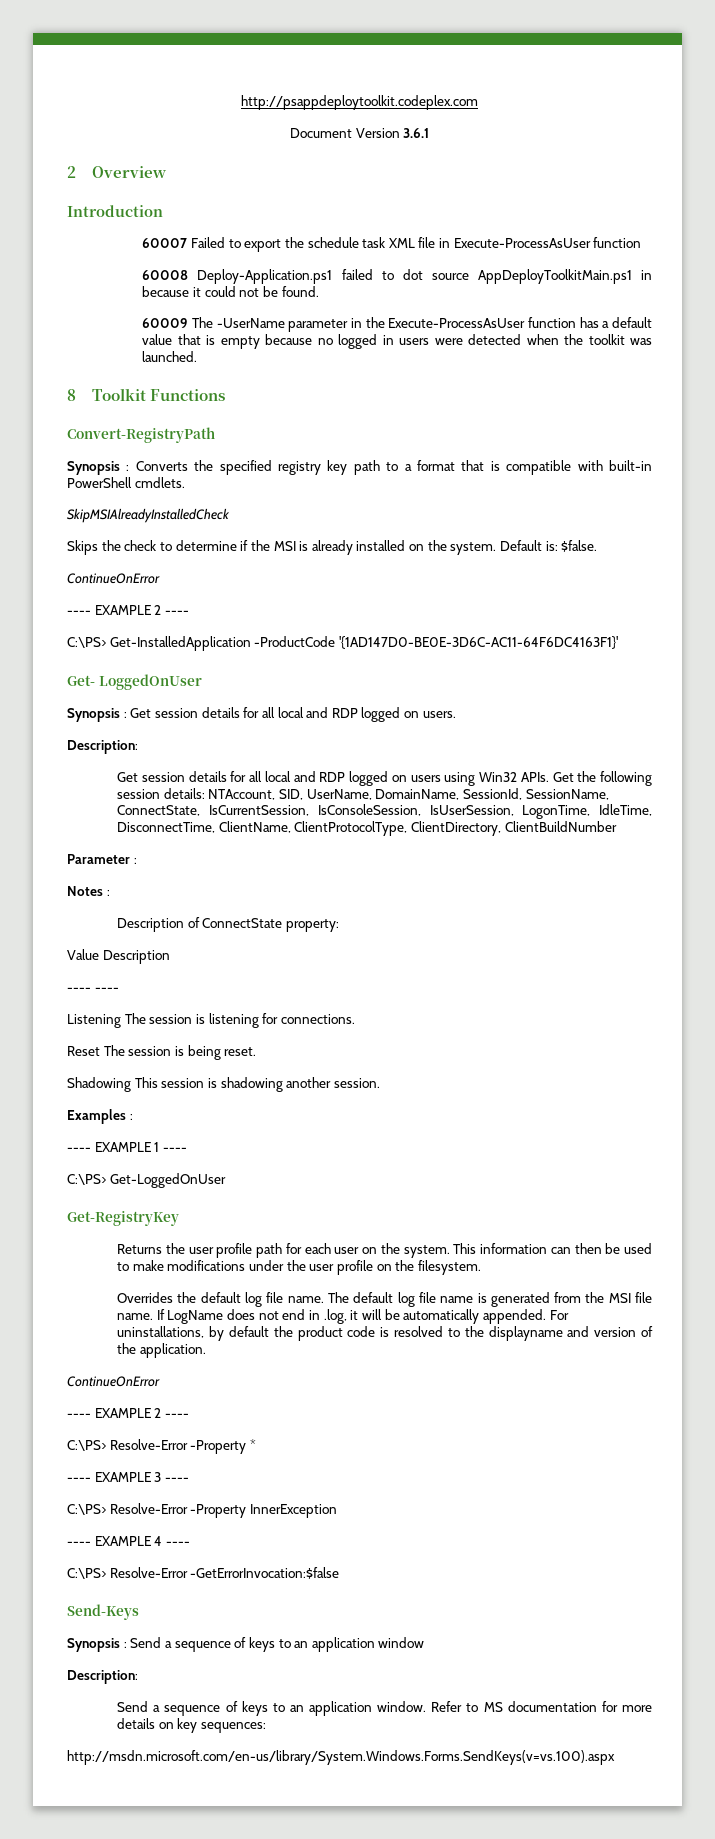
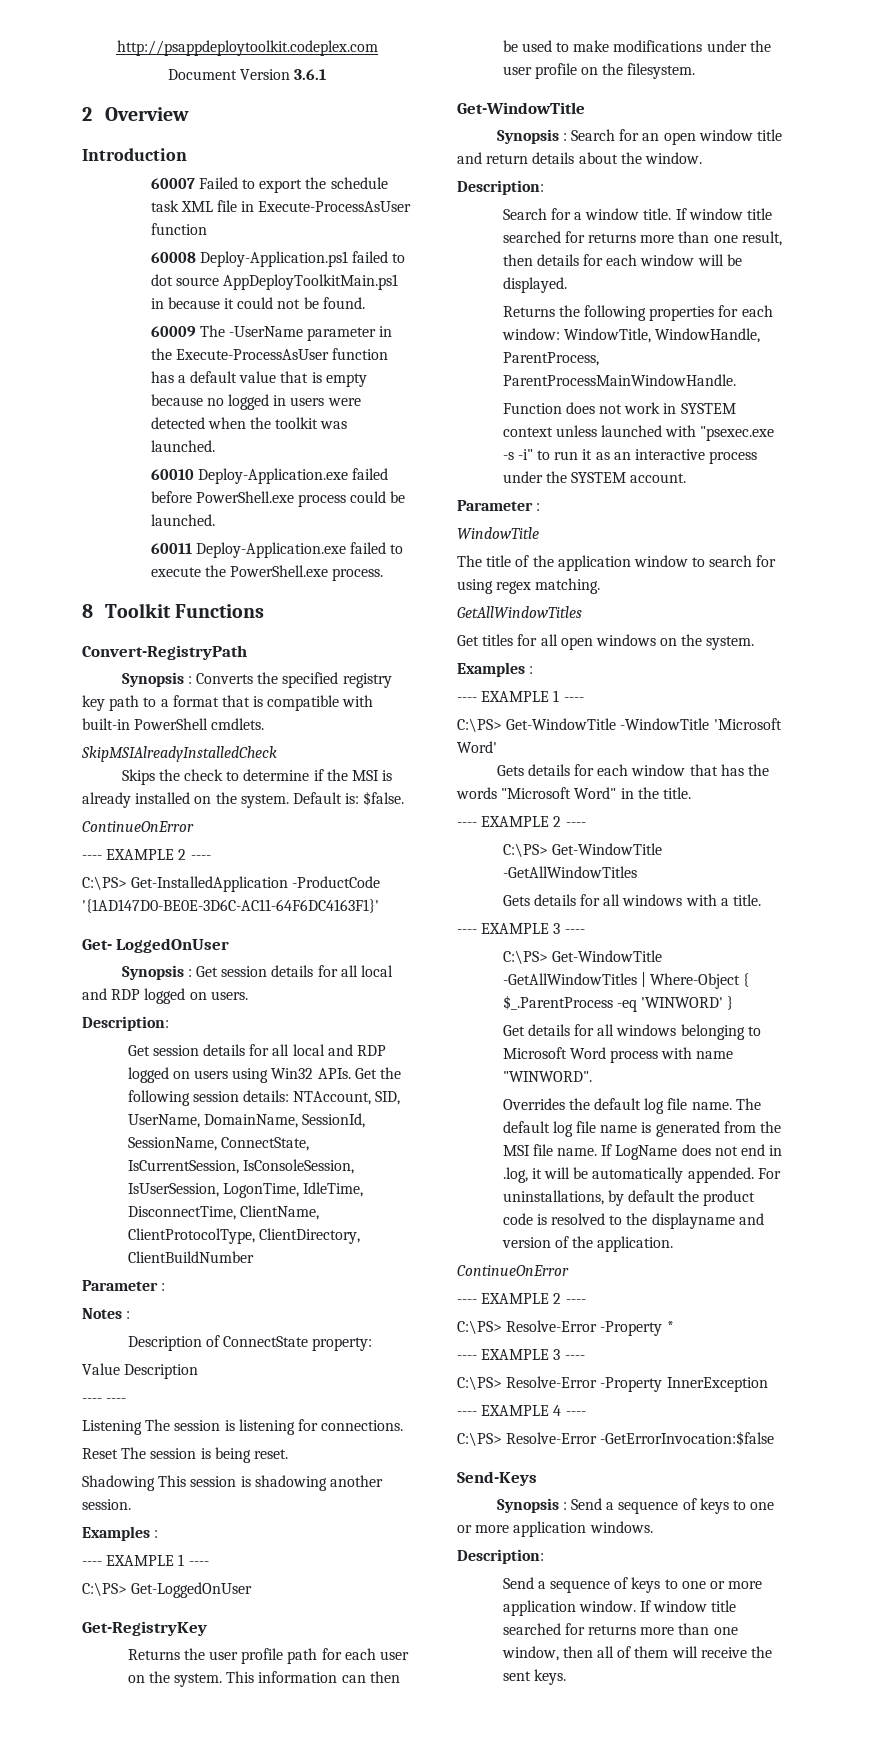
+ 60010 Deploy-Application.exe failed before PowerShell.exe process could be launched.
+ 60011 Deploy-Application.exe failed to execute the PowerShell.exe process.
  This information can then be used to make modifications under the user profile on the filesystem.
+ Get-WindowTitle
+ Synopsis : Search for an open window title and return details about the window.
+ Description:
+ Search for a window title. If window title searched for returns more than one result, then details for each window will be displayed.
+ Returns the following properties for each window: WindowTitle, WindowHandle, ParentProcess, ParentProcessMainWindowHandle.
+ Function does not work in SYSTEM context unless launched with "psexec.exe -s -i" to run it as an interactive process under the SYSTEM account.
+ Parameter :
+ WindowTitle
+ The title of the application window to search for using regex matching.
+ GetAllWindowTitles
+ Get titles for all open windows on the system.
+ Examples :
+ ---- EXAMPLE 1 ----
+ C:\PS> Get-WindowTitle -WindowTitle 'Microsoft Word'
+ Gets details for each window that has the words "Microsoft Word" in the title.
+ ---- EXAMPLE 2 ----
+ C:\PS> Get-WindowTitle -GetAllWindowTitles
+ Gets details for all windows with a title.
+ ---- EXAMPLE 3 ----
+ C:\PS> Get-WindowTitle -GetAllWindowTitles | Where-Object { $_.ParentProcess -eq 'WINWORD' }
+ Get details for all windows belonging to Microsoft Word process with name "WINWORD".
- Synopsis : Send a sequence of keys to an application window
+ Synopsis : Send a sequence of keys to one or more application windows.
- Send a sequence of keys to an application window. Refer to MS documentation for more details on key sequences:
- http://msdn.microsoft.com/en-us/library/System.Windows.Forms.SendKeys(v=vs.100).aspx
+ Send a sequence of keys to one or more application window. If window title searched for returns more than one window, then all of them will receive the sent keys.

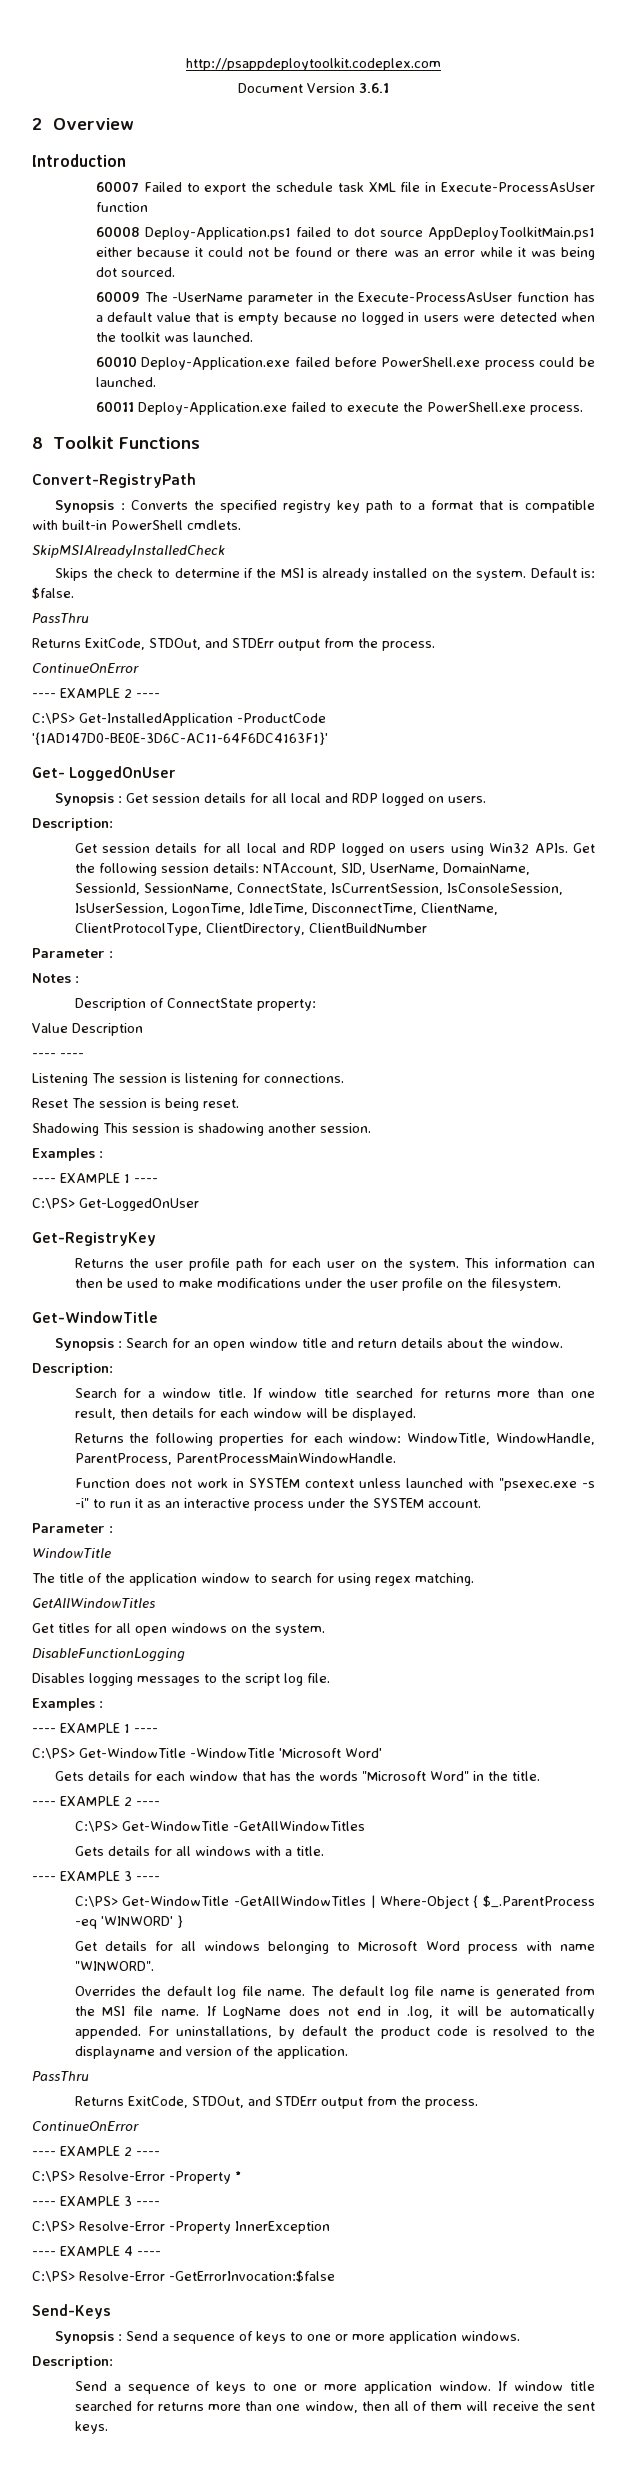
- 60008 Deploy-Application.ps1 failed to dot source AppDeployToolkitMain.ps1 in because it could not be found.
+ 60008 Deploy-Application.ps1 failed to dot source AppDeployToolkitMain.ps1 either because it could not be found or there was an error while it was being dot sourced.
  Default is: $false.
+ PassThru
+ Returns ExitCode, STDOut, and STDErr output from the process.
+ DisableFunctionLogging
+ Disables logging messages to the script log file.
  For uninstallations, by default the product code is resolved to the displayname and version of the application.
+ PassThru
+ Returns ExitCode, STDOut, and STDErr output from the process.

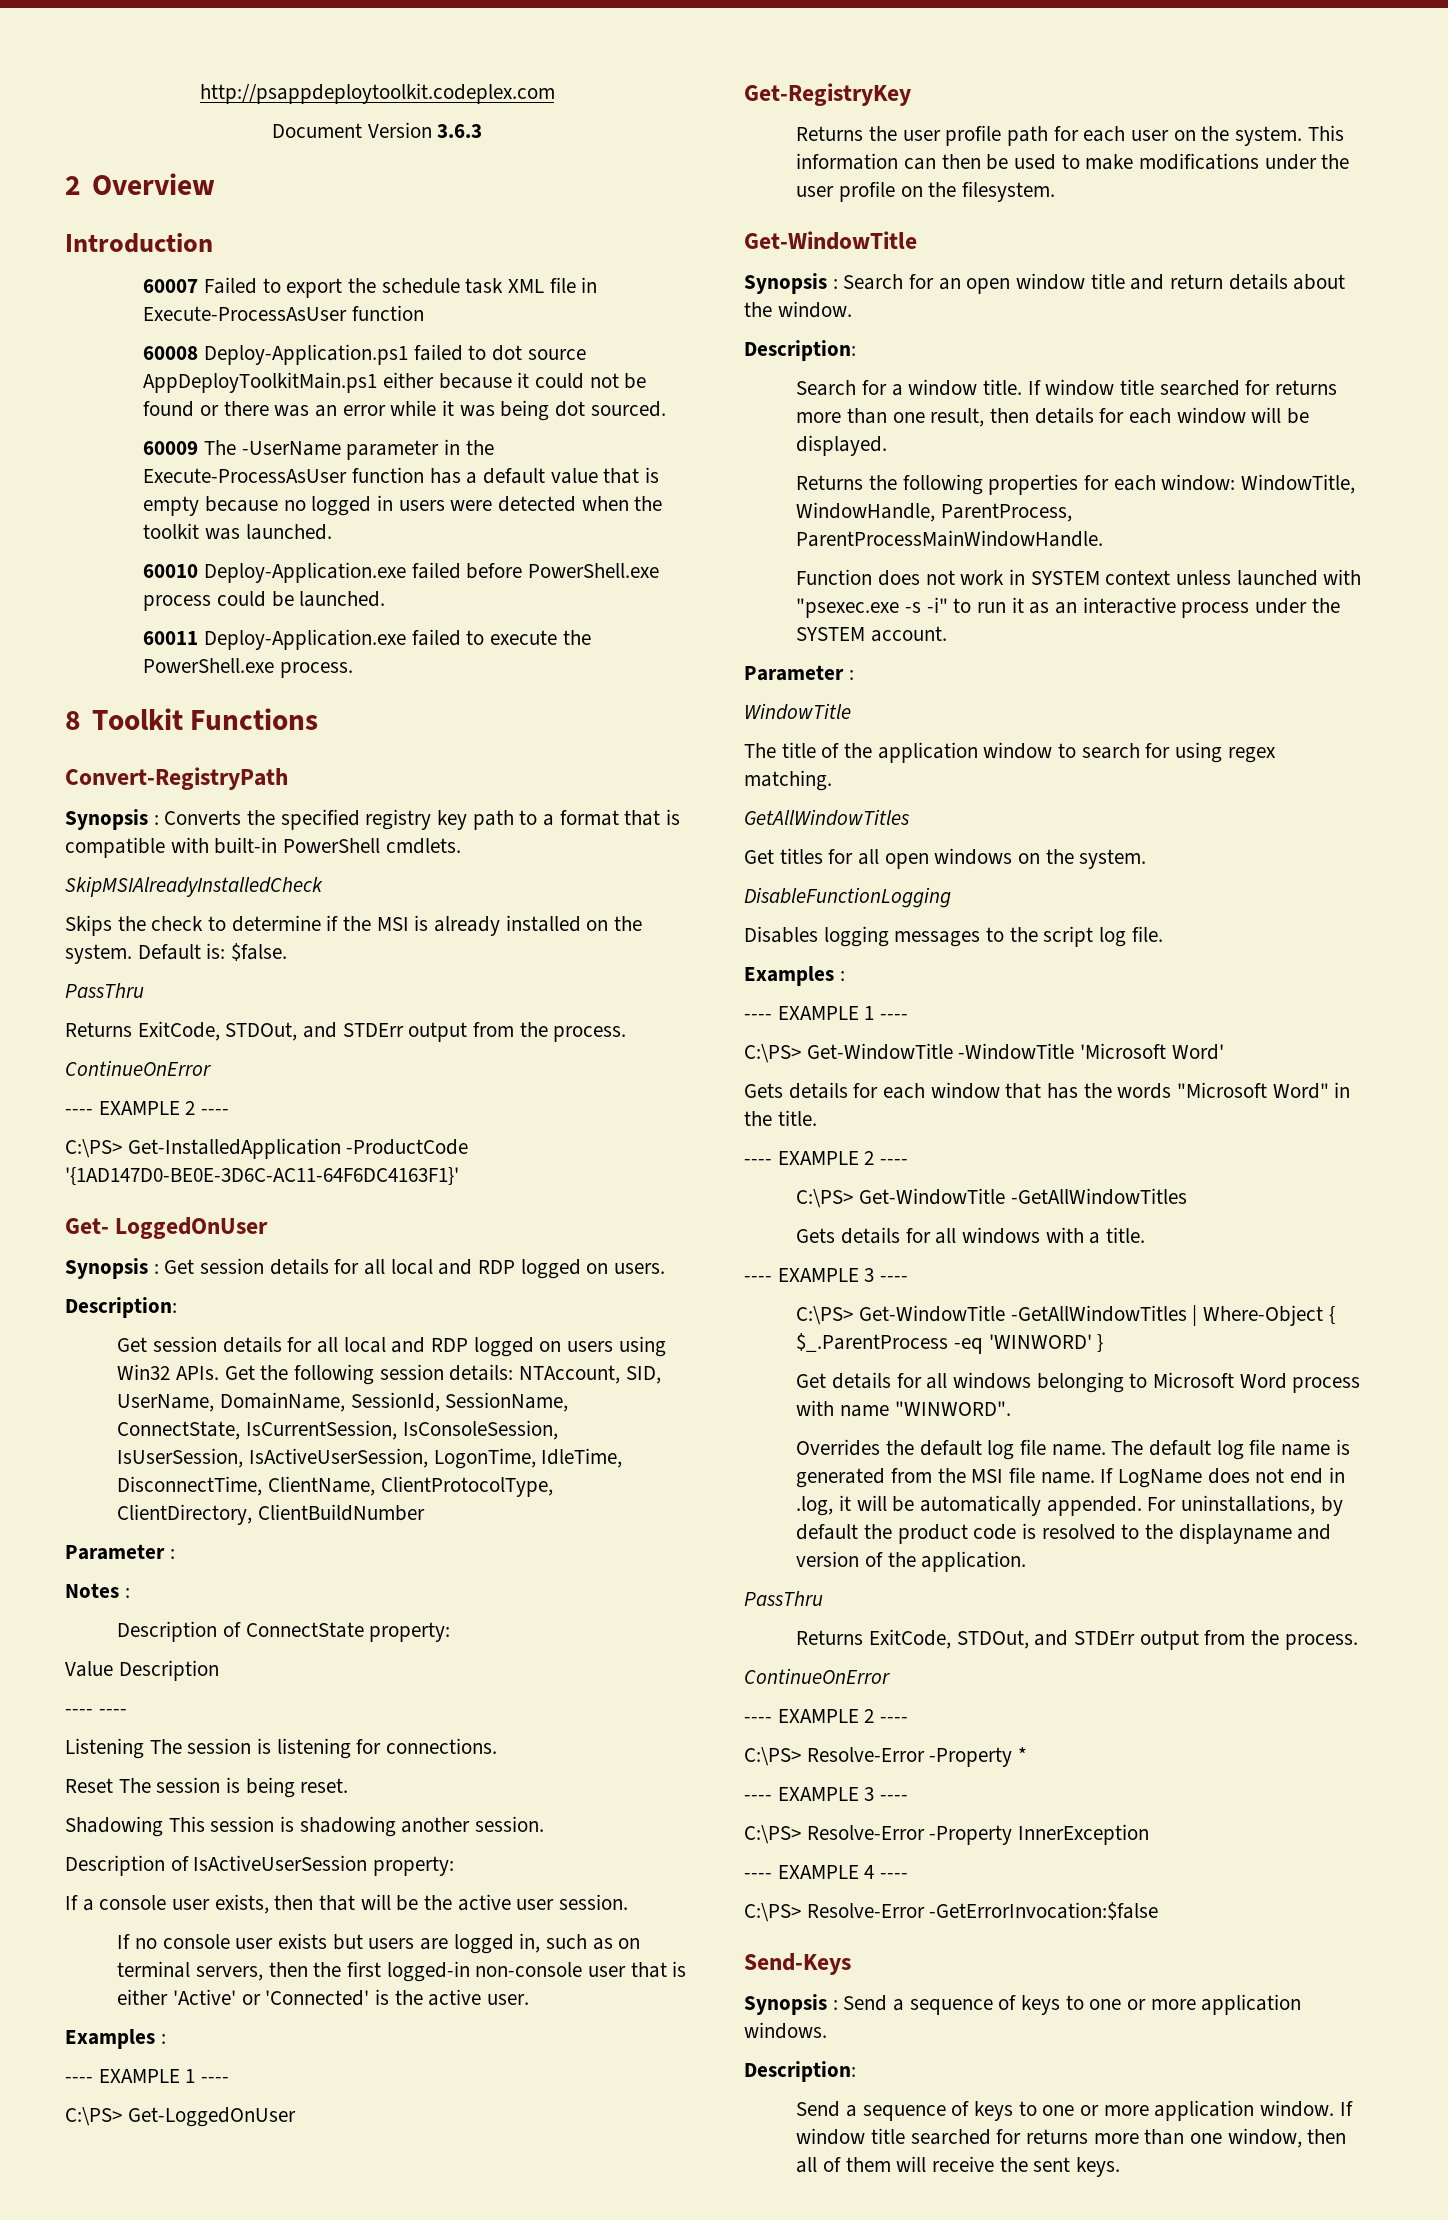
- Document Version 3.6.1
+ Document Version 3.6.3
- Get the following session details: NTAccount, SID, UserName, DomainName, SessionId, SessionName, ConnectState, IsCurrentSession, IsConsoleSession, IsUserSession, LogonTime, IdleTime, DisconnectTime, ClientName, ClientProtocolType, ClientDirectory, ClientBuildNumber
+ Get the following session details: NTAccount, SID, UserName, DomainName, SessionId, SessionName, ConnectState, IsCurrentSession, IsConsoleSession, IsUserSession, IsActiveUserSession, LogonTime, IdleTime, DisconnectTime, ClientName, ClientProtocolType, ClientDirectory, ClientBuildNumber
+ Description of IsActiveUserSession property:
+ If a console user exists, then that will be the active user session.
+ If no console user exists but users are logged in, such as on terminal servers, then the first logged-in non-console user that is either 'Active' or 'Connected' is the active user.

